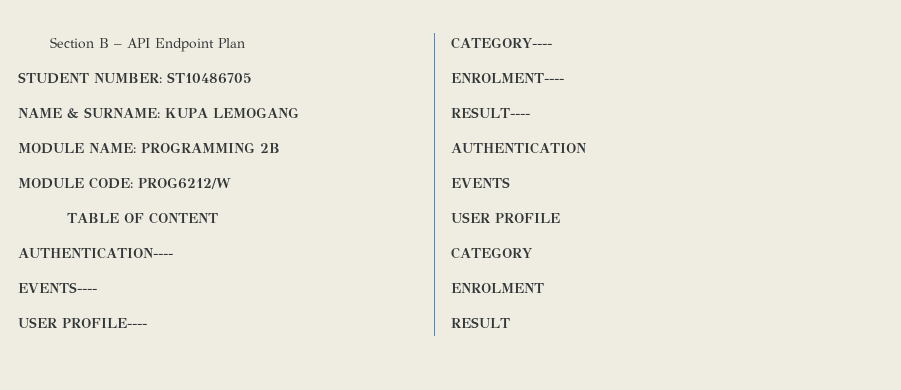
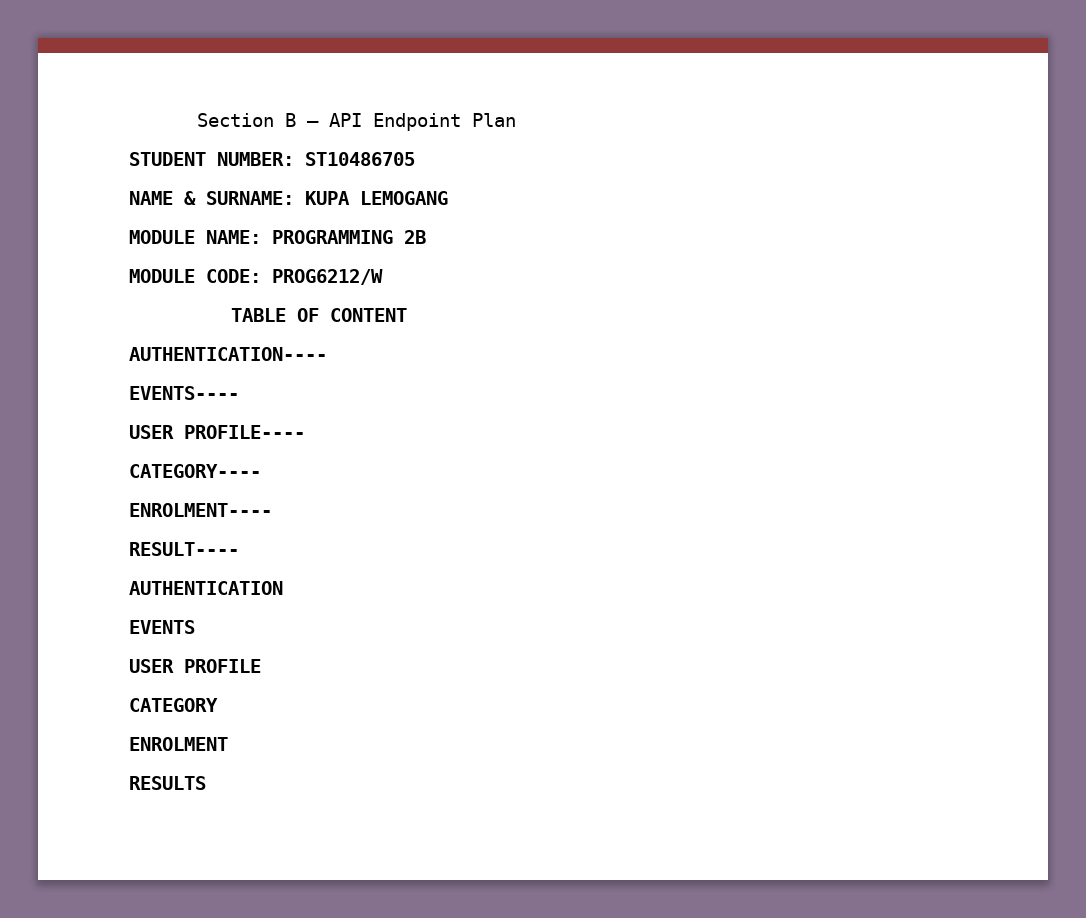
- RESULT
+ RESULTS

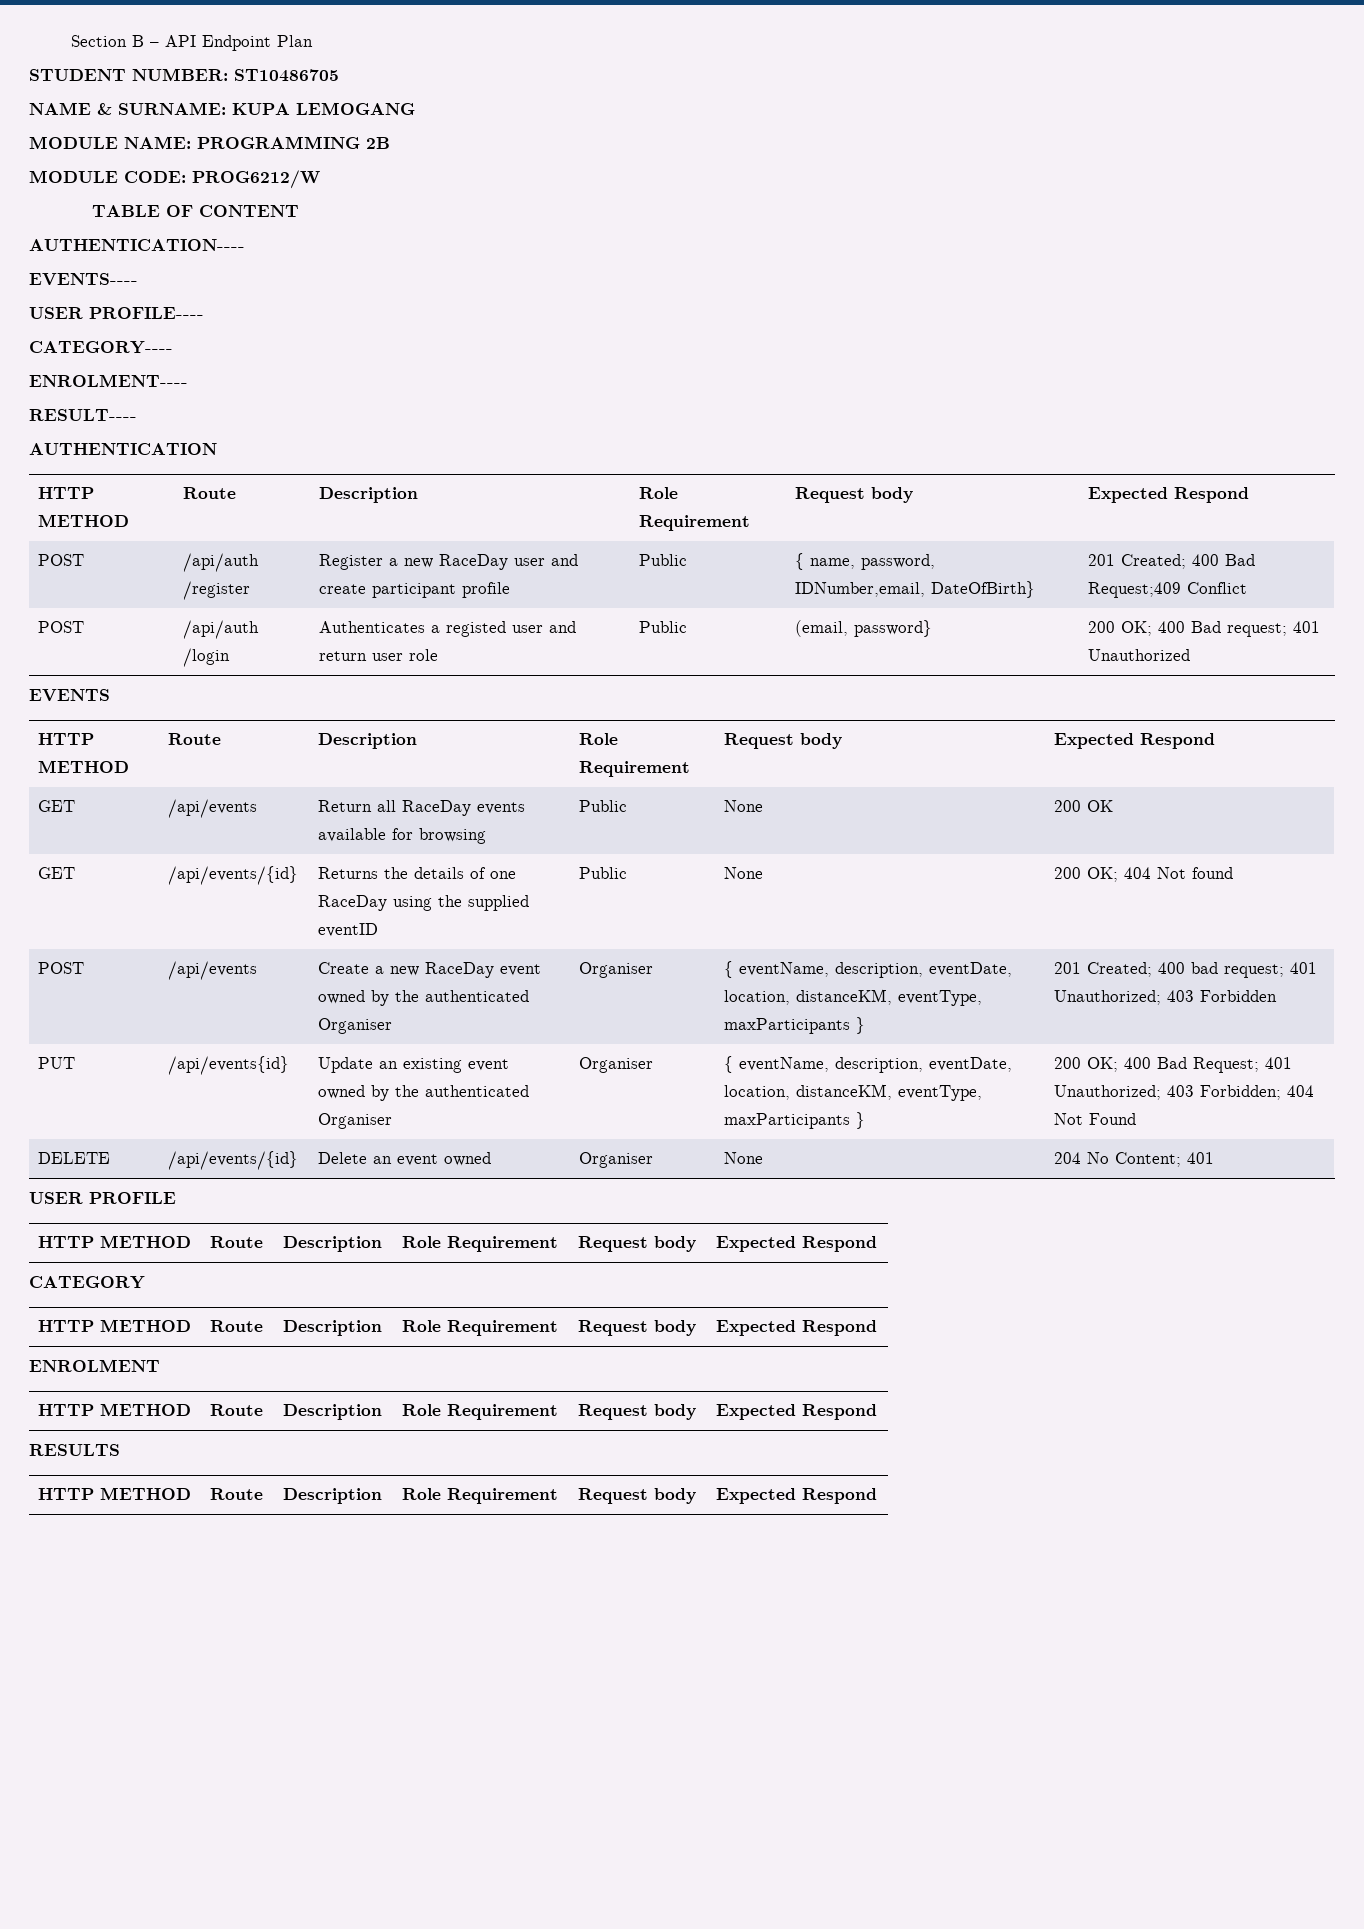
  AUTHENTICATION
+ HTTP METHOD | Route | Description | Role Requirement | Request body | Expected Respond
+ POST | /api/auth /register | Register a new RaceDay user and create participant profile | Public | { name, password, IDNumber,email, DateOfBirth} | 201 Created; 400 Bad Request;409 Conflict
+ POST | /api/auth /login | Authenticates a registed user and return user role | Public | (email, password} | 200 OK; 400 Bad request; 401 Unauthorized
  EVENTS
+ HTTP METHOD | Route | Description | Role Requirement | Request body | Expected Respond
+ GET | /api/events | Return all RaceDay events available for browsing | Public | None | 200 OK
+ GET | /api/events/{id} | Returns the details of one RaceDay using the supplied eventID | Public | None | 200 OK; 404 Not found
+ POST | /api/events | Create a new RaceDay event owned by the authenticated Organiser | Organiser | { eventName, description, eventDate, location, distanceKM, eventType, maxParticipants } | 201 Created; 400 bad request; 401 Unauthorized; 403 Forbidden
+ PUT | /api/events{id} | Update an existing event owned by the authenticated Organiser | Organiser | { eventName, description, eventDate, location, distanceKM, eventType, maxParticipants } | 200 OK; 400 Bad Request; 401 Unauthorized; 403 Forbidden; 404 Not Found
+ DELETE | /api/events/{id} | Delete an event owned | Organiser | None | 204 No Content; 401
  USER PROFILE
+ HTTP METHOD | Route | Description | Role Requirement | Request body | Expected Respond
  CATEGORY
+ HTTP METHOD | Route | Description | Role Requirement | Request body | Expected Respond
  ENROLMENT
+ HTTP METHOD | Route | Description | Role Requirement | Request body | Expected Respond
  RESULTS
+ HTTP METHOD | Route | Description | Role Requirement | Request body | Expected Respond

